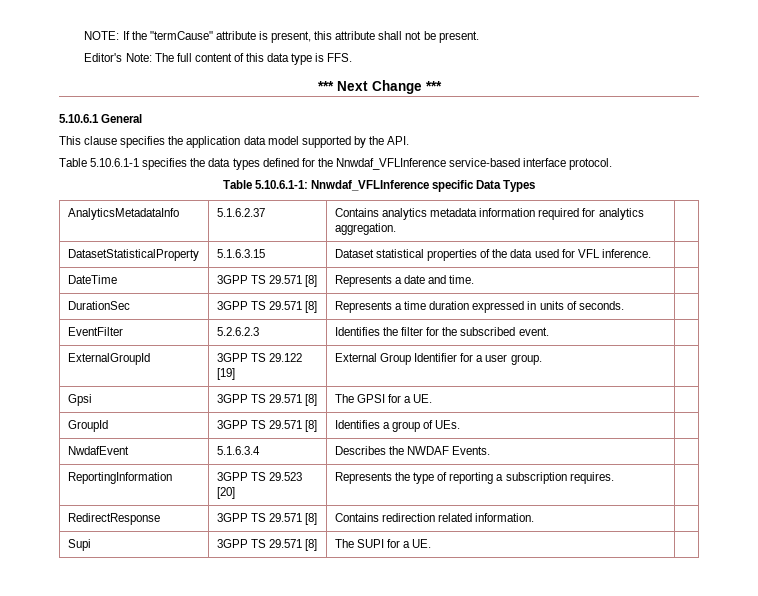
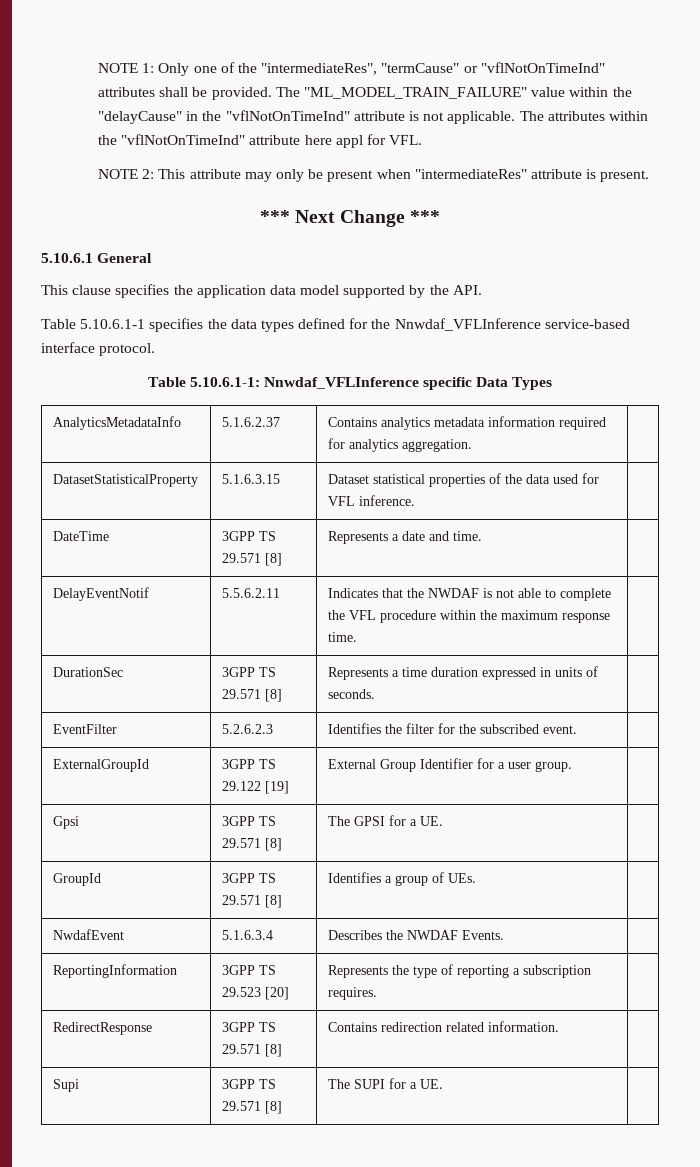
- NOTE: If the "termCause" attribute is present, this attribute shall not be present.
- Editor's Note: The full content of this data type is FFS.
+ NOTE 1: Only one of the "intermediateRes", "termCause" or "vflNotOnTimeInd" attributes shall be provided. The "ML_MODEL_TRAIN_FAILURE" value within the "delayCause" in the "vflNotOnTimeInd" attribute is not applicable. The attributes within the "vflNotOnTimeInd" attribute here appl for VFL.
+ NOTE 2: This attribute may only be present when "intermediateRes" attribute is present.
+ DelayEventNotif | 5.5.6.2.11 | Indicates that the NWDAF is not able to complete the VFL procedure within the maximum response time. |

